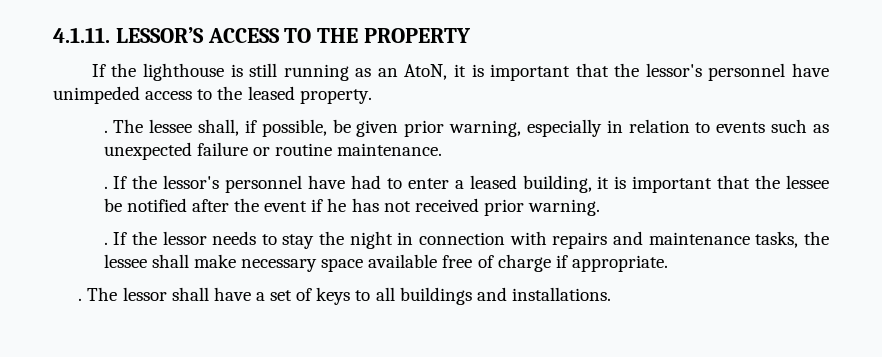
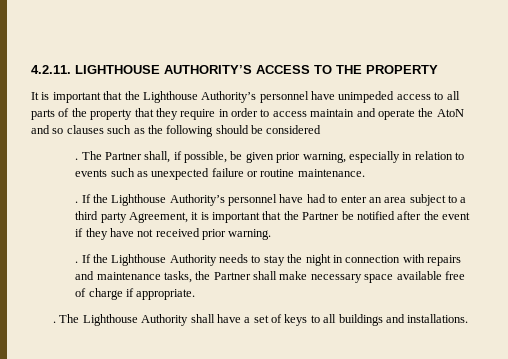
- 4.1.11. LESSOR’S ACCESS TO THE PROPERTY
+ 4.2.11. LIGHTHOUSE AUTHORITY’S ACCESS TO THE PROPERTY
- If the lighthouse is still running as an AtoN, it is important that the lessor's personnel have unimpeded access to the leased property.
- . The lessee shall, if possible, be given prior warning, especially in relation to events such as unexpected failure or routine maintenance.
+ It is important that the Lighthouse Authority’s personnel have unimpeded access to all parts of the property that they require in order to access maintain and operate the AtoN and so clauses such as the following should be considered
+ . The Partner shall, if possible, be given prior warning, especially in relation to events such as unexpected failure or routine maintenance.
- If the lessor's personnel have had to enter a leased building, it is important that the lessee be notified after the event if he has not received prior warning.
+ If the Lighthouse Authority’s personnel have had to enter an area subject to a third party Agreement, it is important that the Partner be notified after the event if they have not received prior warning.
- If the lessor needs to stay the night in connection with repairs and maintenance tasks, the lessee shall make necessary space available free of charge if appropriate.
+ If the Lighthouse Authority needs to stay the night in connection with repairs and maintenance tasks, the Partner shall make necessary space available free of charge if appropriate.
- The lessor shall have a set of keys to all buildings and installations.
+ The Lighthouse Authority shall have a set of keys to all buildings and installations.

